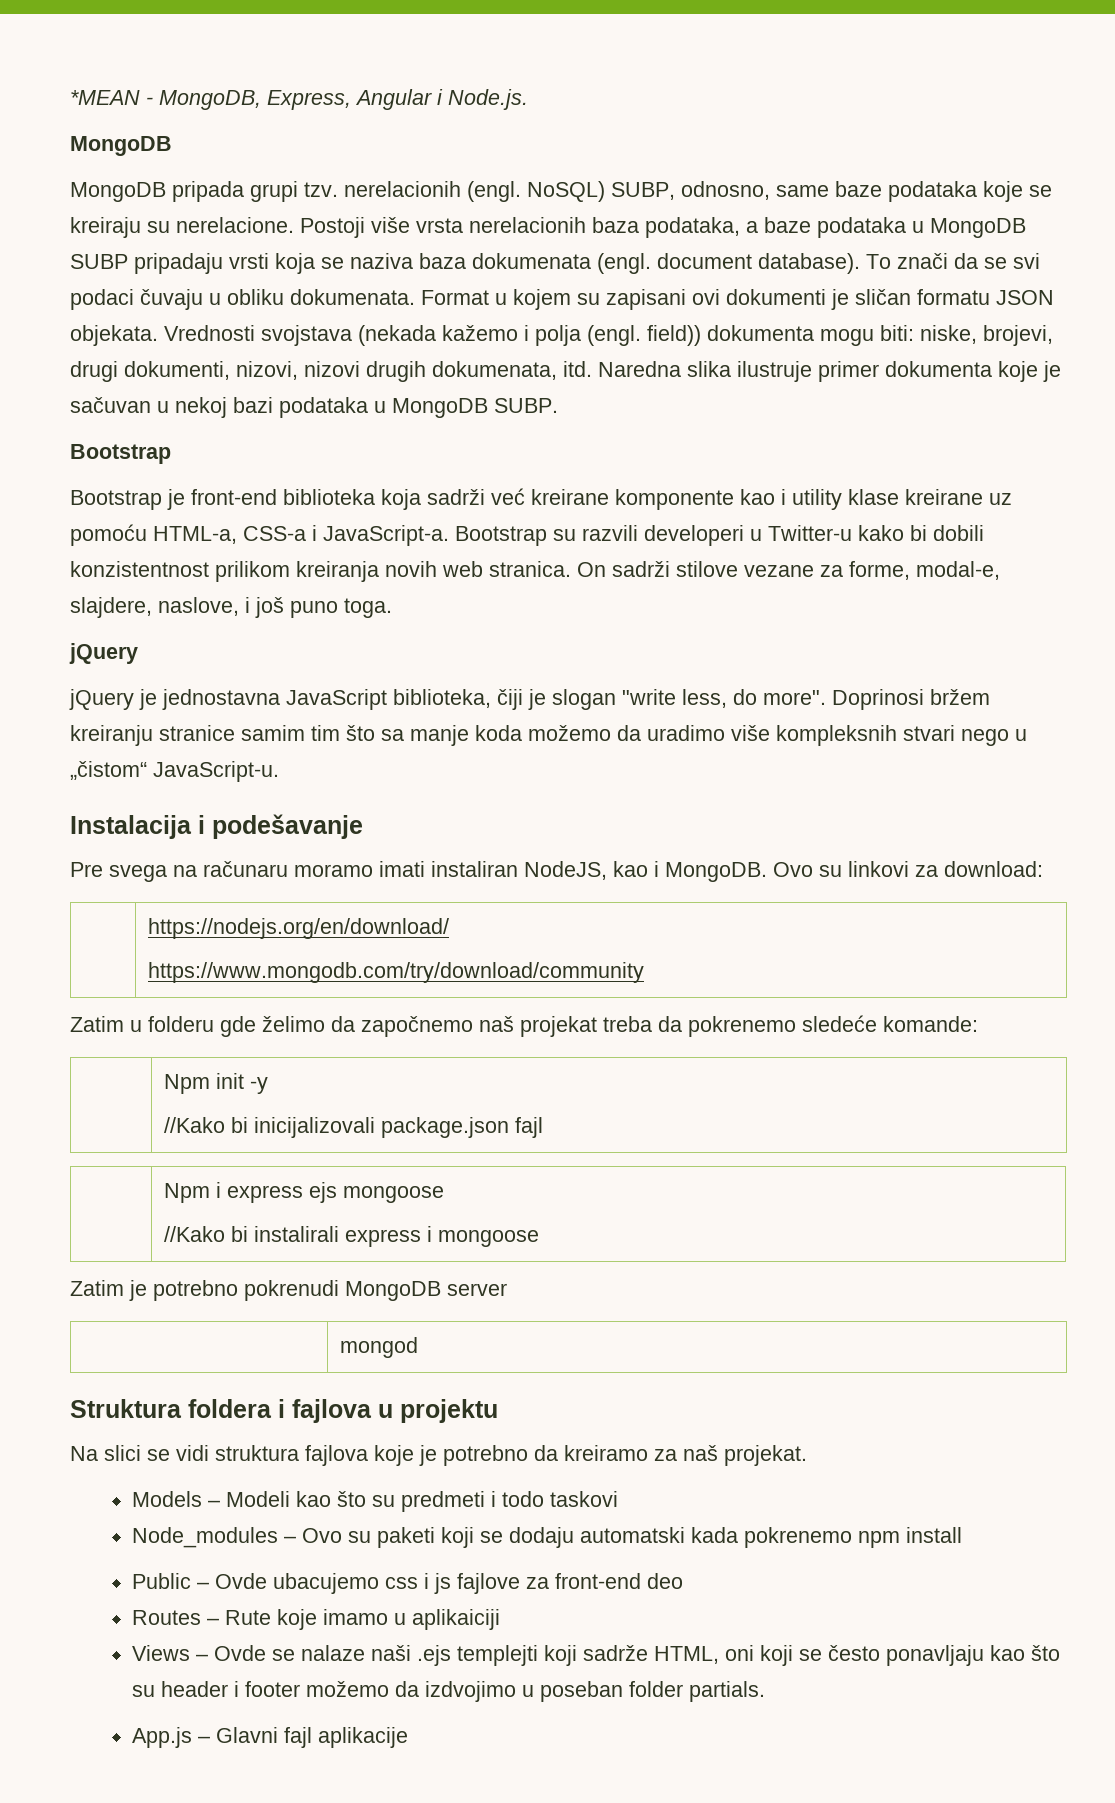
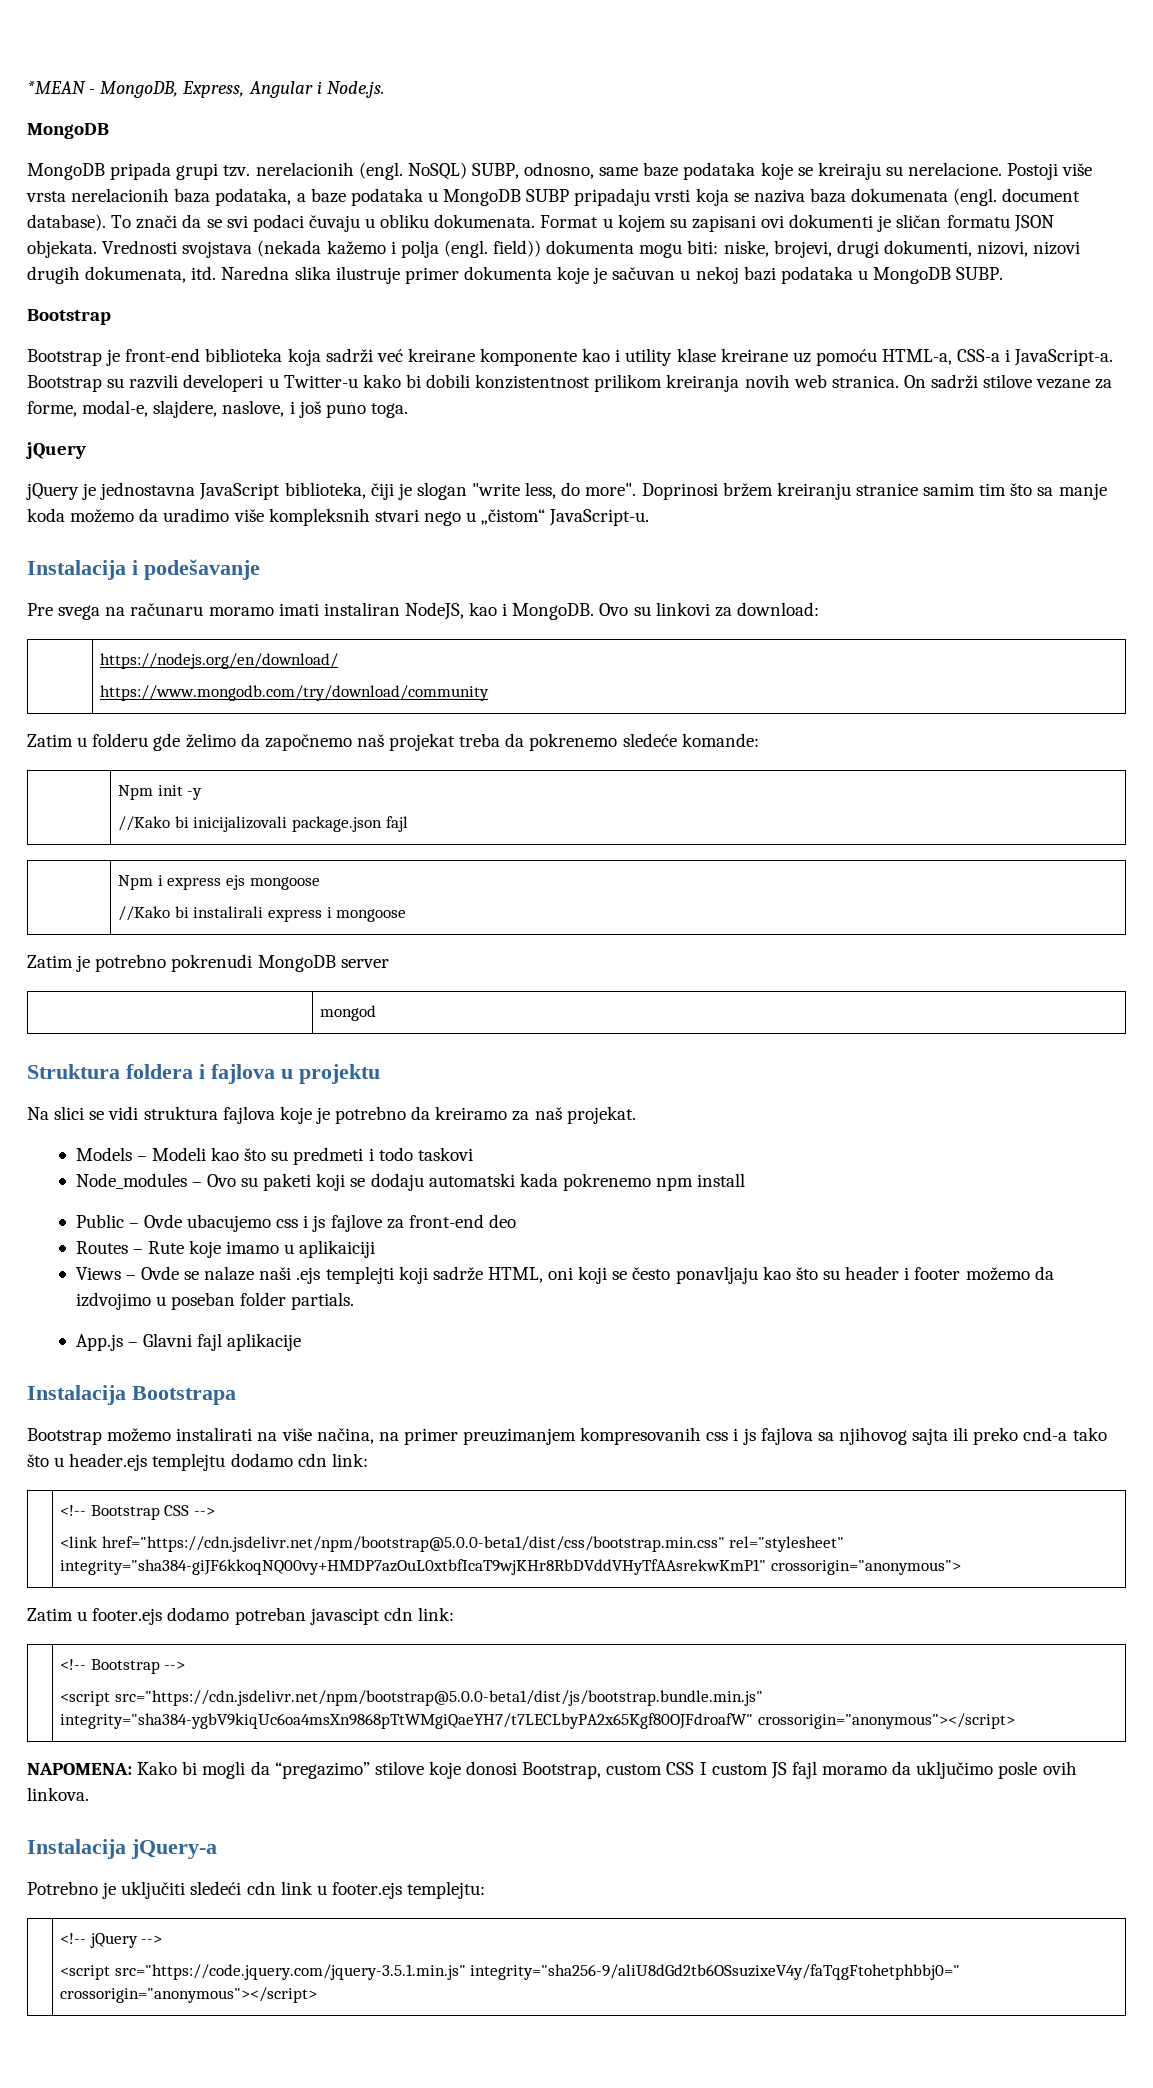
+ Instalacija Bootstrapa
+ Bootstrap možemo instalirati na više načina, na primer preuzimanjem kompresovanih css i js fajlova sa njihovog sajta ili preko cnd-a tako što u header.ejs templejtu dodamo cdn link:
+ | <!-- Bootstrap CSS -->
+ <link href="https://cdn.jsdelivr.net/npm/bootstrap@5.0.0-beta1/dist/css/bootstrap.min.css" rel="stylesheet" integrity="sha384-giJF6kkoqNQ00vy+HMDP7azOuL0xtbfIcaT9wjKHr8RbDVddVHyTfAAsrekwKmP1" crossorigin="anonymous">
+ Zatim u footer.ejs dodamo potreban javascipt cdn link:
+ | <!-- Bootstrap -->
+ <script src="https://cdn.jsdelivr.net/npm/bootstrap@5.0.0-beta1/dist/js/bootstrap.bundle.min.js" integrity="sha384-ygbV9kiqUc6oa4msXn9868pTtWMgiQaeYH7/t7LECLbyPA2x65Kgf80OJFdroafW" crossorigin="anonymous"></script>
+ NAPOMENA: Kako bi mogli da “pregazimo” stilove koje donosi Bootstrap, custom CSS I custom JS fajl moramo da uključimo posle ovih linkova.
+ Instalacija jQuery-a
+ Potrebno je uključiti sledeći cdn link u footer.ejs templejtu:
+ | <!-- jQuery -->
+ <script src="https://code.jquery.com/jquery-3.5.1.min.js" integrity="sha256-9/aliU8dGd2tb6OSsuzixeV4y/faTqgFtohetphbbj0=" crossorigin="anonymous"></script>

